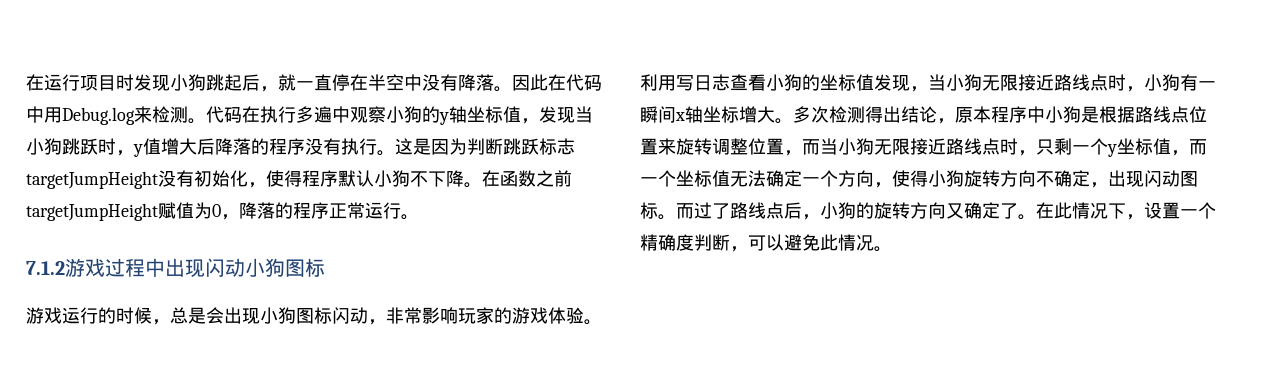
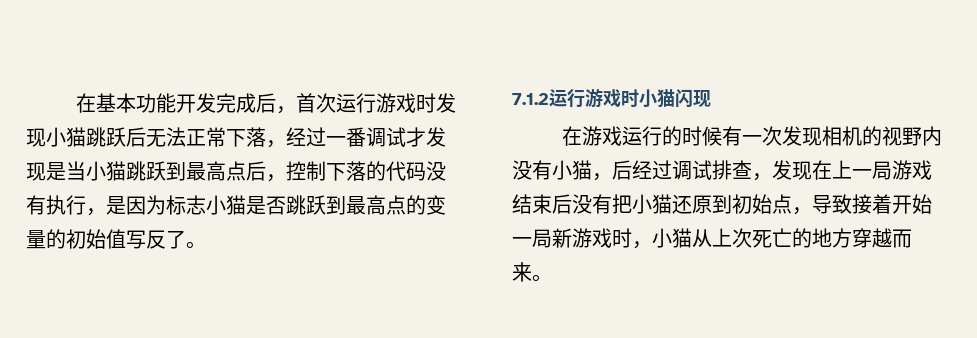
- 在运行项目时发现小狗跳起后，就一直停在半空中没有降落。因此在代码中用Debug.log来检测。代码在执行多遍中观察小狗的y轴坐标值，发现当小狗跳跃时，y值增大后降落的程序没有执行。这是因为判断跳跃标志targetJumpHeight没有初始化，使得程序默认小狗不下降。在函数之前targetJumpHeight赋值为0，降落的程序正常运行。
- 7.1.2游戏过程中出现闪动小狗图标
- 游戏运行的时候，总是会出现小狗图标闪动，非常影响玩家的游戏体验。利用写日志查看小狗的坐标值发现，当小狗无限接近路线点时，小狗有一瞬间x轴坐标增大。多次检测得出结论，原本程序中小狗是根据路线点位置来旋转调整位置，而当小狗无限接近路线点时，只剩一个y坐标值，而一个坐标值无法确定一个方向，使得小狗旋转方向不确定，出现闪动图标。而过了路线点后，小狗的旋转方向又确定了。在此情况下，设置一个精确度判断，可以避免此情况。
+ 在基本功能开发完成后，首次运行游戏时发现小猫跳跃后无法正常下落，经过一番调试才发现是当小猫跳跃到最高点后，控制下落的代码没有执行，是因为标志小猫是否跳跃到最高点的变量的初始值写反了。
+ 7.1.2运行游戏时小猫闪现
+ 在游戏运行的时候有一次发现相机的视野内没有小猫，后经过调试排查，发现在上一局游戏结束后没有把小猫还原到初始点，导致接着开始一局新游戏时，小猫从上次死亡的地方穿越而来。

